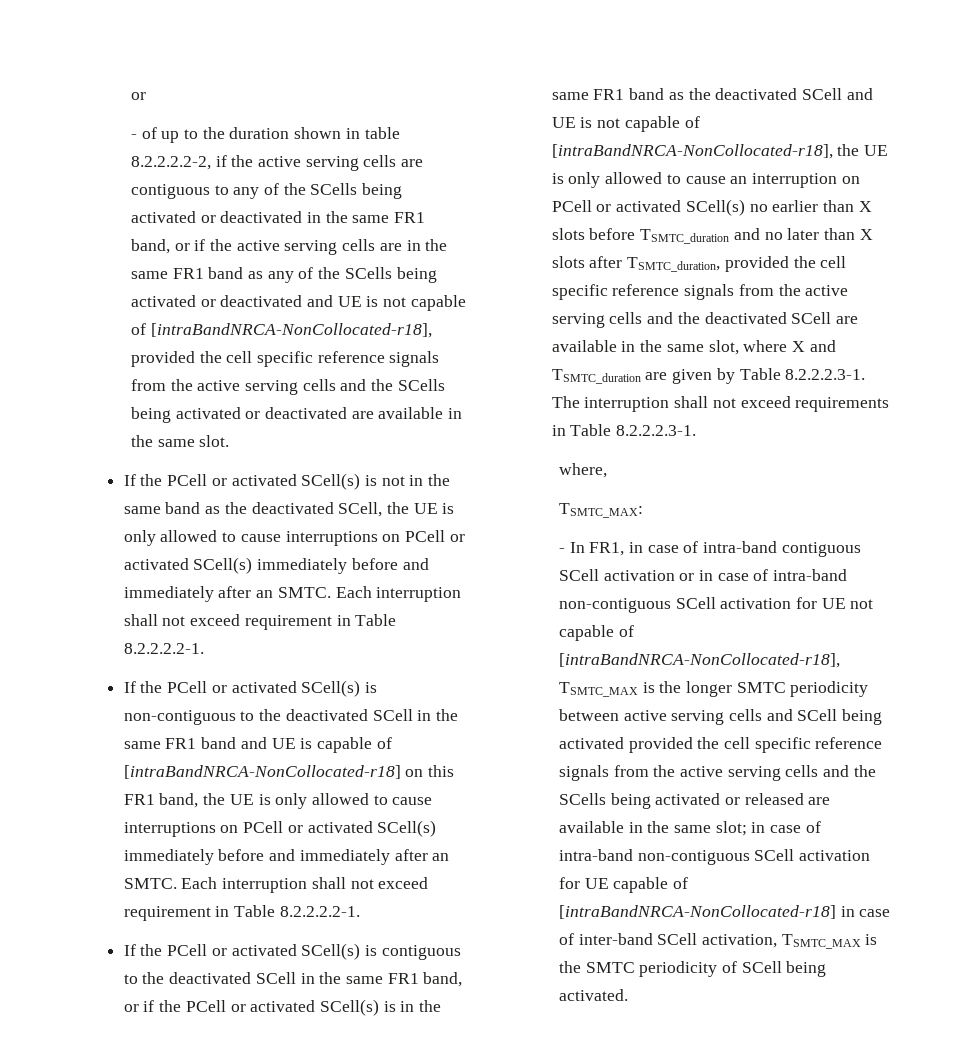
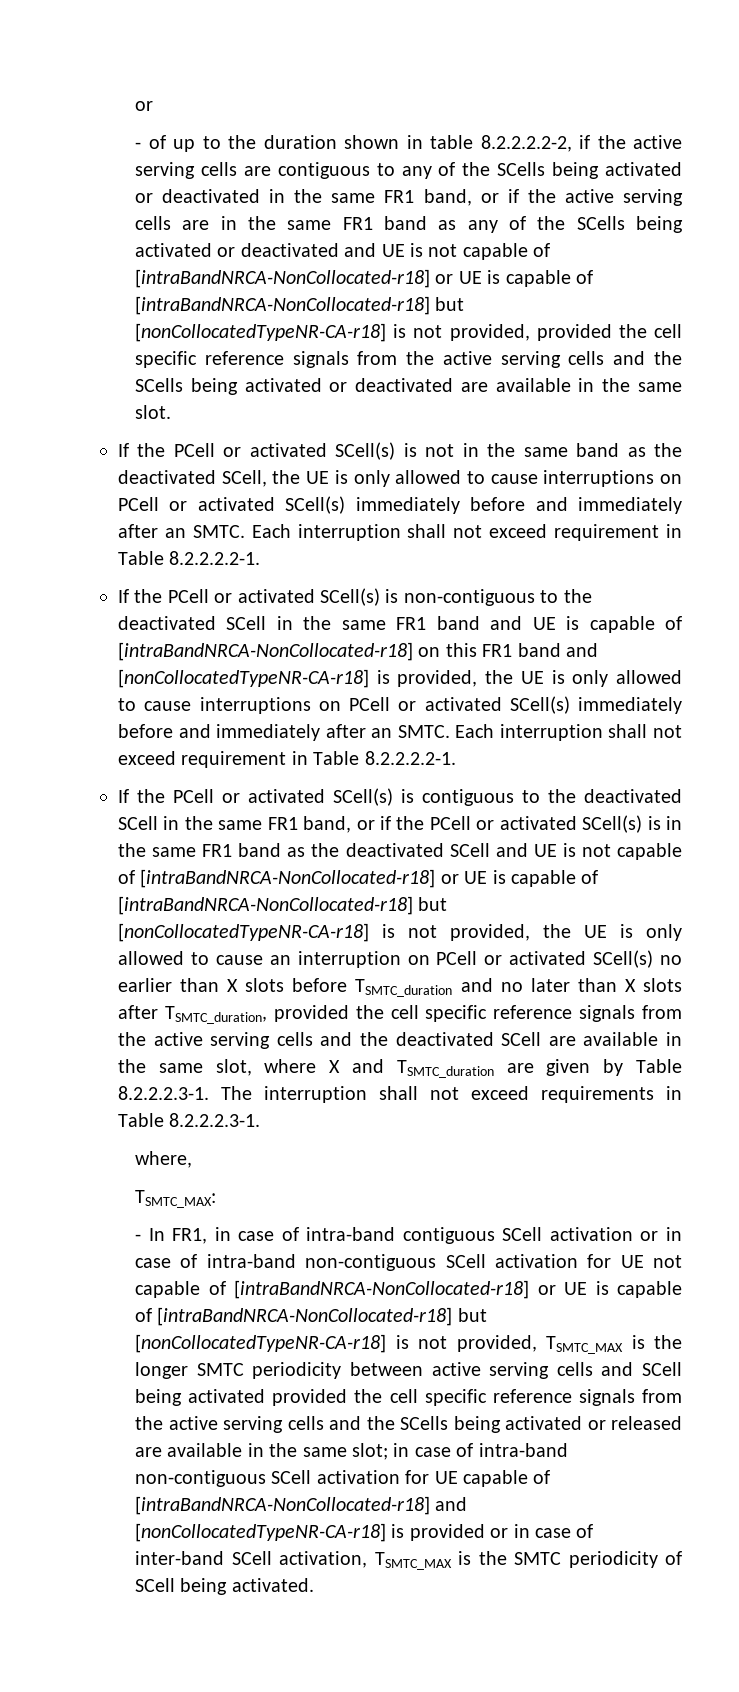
- - of up to the duration shown in table 8.2.2.2.2-2, if the active serving cells are contiguous to any of the SCells being activated or deactivated in the same FR1 band, or if the active serving cells are in the same FR1 band as any of the SCells being activated or deactivated and UE is not capable of [intraBandNRCA-NonCollocated-r18], provided the cell specific reference signals from the active serving cells and the SCells being activated or deactivated are available in the same slot.
+ - of up to the duration shown in table 8.2.2.2.2-2, if the active serving cells are contiguous to any of the SCells being activated or deactivated in the same FR1 band, or if the active serving cells are in the same FR1 band as any of the SCells being activated or deactivated and UE is not capable of [intraBandNRCA-NonCollocated-r18] or UE is capable of [intraBandNRCA-NonCollocated-r18] but [nonCollocatedTypeNR-CA-r18] is not provided, provided the cell specific reference signals from the active serving cells and the SCells being activated or deactivated are available in the same slot.
- If the PCell or activated SCell(s) is non-contiguous to the deactivated SCell in the same FR1 band and UE is capable of [intraBandNRCA-NonCollocated-r18] on this FR1 band, the UE is only allowed to cause interruptions on PCell or activated SCell(s) immediately before and immediately after an SMTC.
+ If the PCell or activated SCell(s) is non-contiguous to the deactivated SCell in the same FR1 band and UE is capable of [intraBandNRCA-NonCollocated-r18] on this FR1 band and [nonCollocatedTypeNR-CA-r18] is provided, the UE is only allowed to cause interruptions on PCell or activated SCell(s) immediately before and immediately after an SMTC.
- If the PCell or activated SCell(s) is contiguous to the deactivated SCell in the same FR1 band, or if the PCell or activated SCell(s) is in the same FR1 band as the deactivated SCell and UE is not capable of [intraBandNRCA-NonCollocated-r18], the UE is only allowed to cause an interruption on PCell or activated SCell(s) no earlier than X slots before TSMTC_duration and no later than X slots after TSMTC_duration, provided the cell specific reference signals from the active serving cells and the deactivated SCell are available in the same slot, where X and TSMTC_duration are given by Table 8.2.2.2.3-1. The interruption shall not exceed requirements in Table 8.2.2.2.3-1.
+ If the PCell or activated SCell(s) is contiguous to the deactivated SCell in the same FR1 band, or if the PCell or activated SCell(s) is in the same FR1 band as the deactivated SCell and UE is not capable of [intraBandNRCA-NonCollocated-r18] or UE is capable of [intraBandNRCA-NonCollocated-r18] but [nonCollocatedTypeNR-CA-r18] is not provided, the UE is only allowed to cause an interruption on PCell or activated SCell(s) no earlier than X slots before TSMTC_duration and no later than X slots after TSMTC_duration, provided the cell specific reference signals from the active serving cells and the deactivated SCell are available in the same slot, where X and TSMTC_duration are given by Table 8.2.2.2.3-1. The interruption shall not exceed requirements in Table 8.2.2.2.3-1.
- - In FR1, in case of intra-band contiguous SCell activation or in case of intra-band non-contiguous SCell activation for UE not capable of [intraBandNRCA-NonCollocated-r18], TSMTC_MAX is the longer SMTC periodicity between active serving cells and SCell being activated provided the cell specific reference signals from the active serving cells and the SCells being activated or released are available in the same slot;
+ - In FR1, in case of intra-band contiguous SCell activation or in case of intra-band non-contiguous SCell activation for UE not capable of [intraBandNRCA-NonCollocated-r18] or UE is capable of [intraBandNRCA-NonCollocated-r18] but [nonCollocatedTypeNR-CA-r18] is not provided, TSMTC_MAX is the longer SMTC periodicity between active serving cells and SCell being activated provided the cell specific reference signals from the active serving cells and the SCells being activated or released are available in the same slot;
- in case of intra-band non-contiguous SCell activation for UE capable of [intraBandNRCA-NonCollocated-r18] in case of inter-band SCell activation, TSMTC_MAX is the SMTC periodicity of SCell being activated.
+ in case of intra-band non-contiguous SCell activation for UE capable of [intraBandNRCA-NonCollocated-r18] and [nonCollocatedTypeNR-CA-r18] is provided or in case of inter-band SCell activation, TSMTC_MAX is the SMTC periodicity of SCell being activated.

